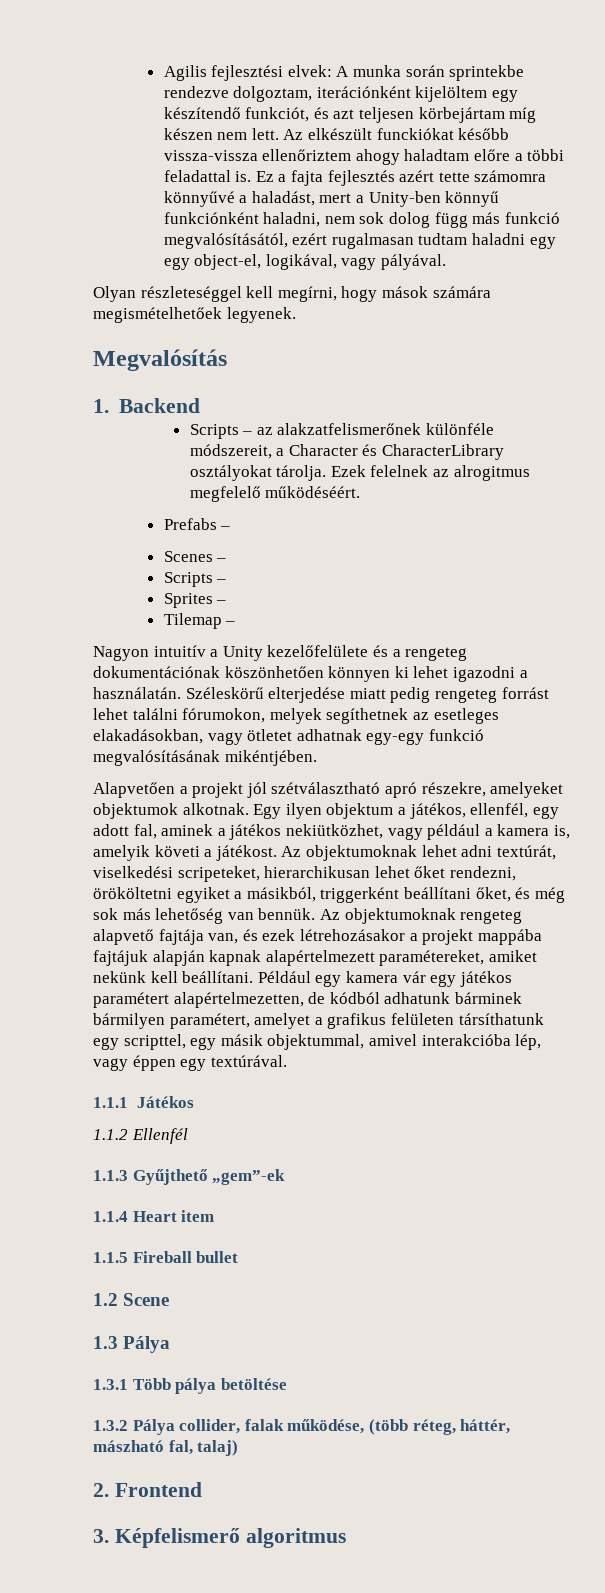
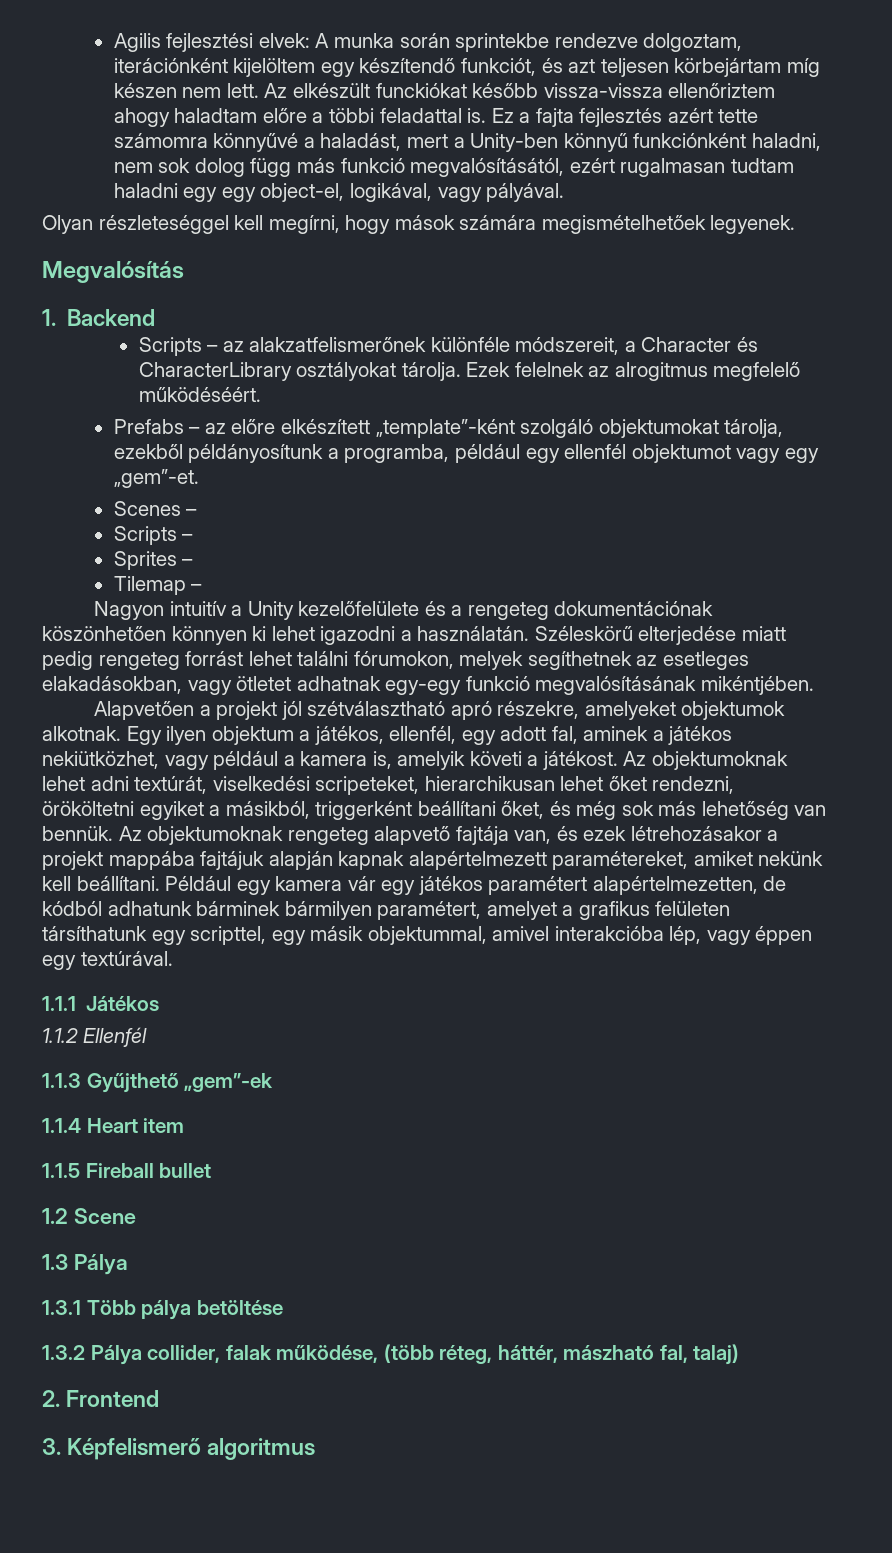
- Prefabs –
+ Prefabs – az előre elkészített „template”-ként szolgáló objektumokat tárolja, ezekből példányosítunk a programba, például egy ellenfél objektumot vagy egy „gem”-et.

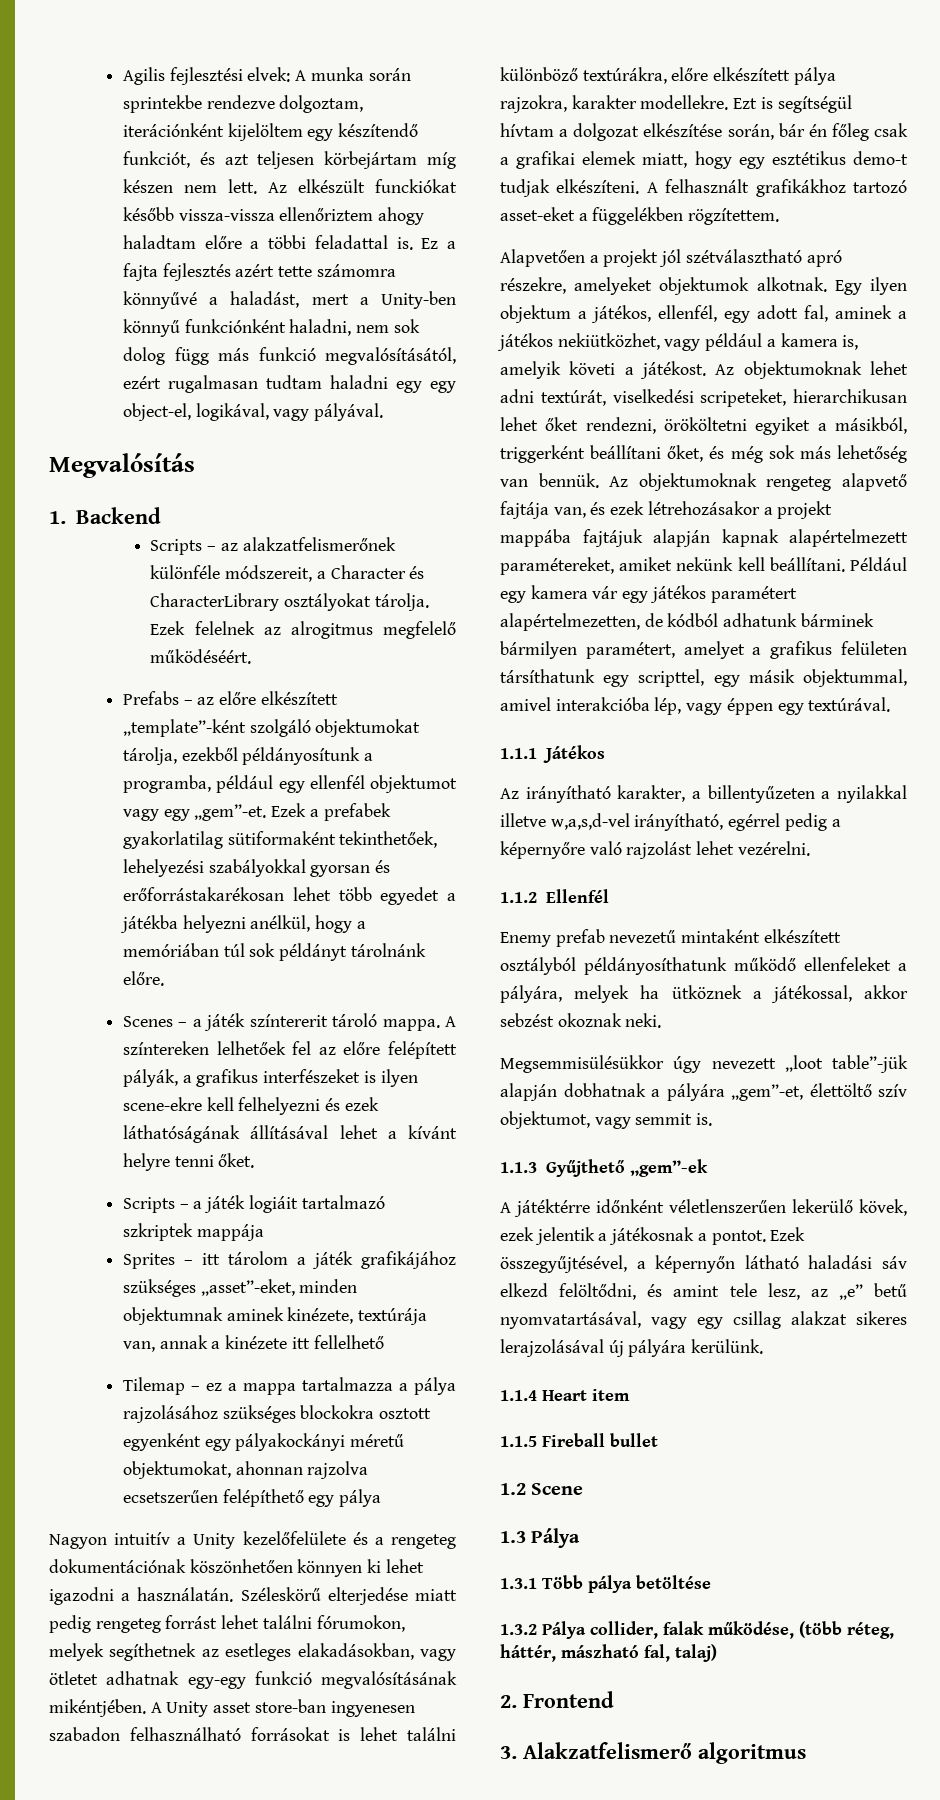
- Olyan részleteséggel kell megírni, hogy mások számára megismételhetőek legyenek.
- Prefabs – az előre elkészített „template”-ként szolgáló objektumokat tárolja, ezekből példányosítunk a programba, például egy ellenfél objektumot vagy egy „gem”-et.
- Scenes –
- Scripts –
- Sprites –
- Tilemap –
+ Prefabs – az előre elkészített „template”-ként szolgáló objektumokat tárolja, ezekből példányosítunk a programba, például egy ellenfél objektumot vagy egy „gem”-et. Ezek a prefabek gyakorlatilag sütiformaként tekinthetőek, lehelyezési szabályokkal gyorsan és erőforrástakarékosan lehet több egyedet a játékba helyezni anélkül, hogy a memóriában túl sok példányt tárolnánk előre.
+ Scenes – a játék színtererit tároló mappa. A színtereken lelhetőek fel az előre felépített pályák, a grafikus interfészeket is ilyen scene-ekre kell felhelyezni és ezek láthatóságának állításával lehet a kívánt helyre tenni őket.
+ Scripts – a játék logiáit tartalmazó szkriptek mappája
+ Sprites – itt tárolom a játék grafikájához szükséges „asset”-eket, minden objektumnak aminek kinézete, textúrája van, annak a kinézete itt fellelhető
+ Tilemap – ez a mappa tartalmazza a pálya rajzolásához szükséges blockokra osztott egyenként egy pályakockányi méretű objektumokat, ahonnan rajzolva ecsetszerűen felépíthető egy pálya
+ A Unity asset store-ban ingyenesen szabadon felhasználható forrásokat is lehet találni különböző textúrákra, előre elkészített pálya rajzokra, karakter modellekre. Ezt is segítségül hívtam a dolgozat elkészítése során, bár én főleg csak a grafikai elemek miatt, hogy egy esztétikus demo-t tudjak elkészíteni. A felhasznált grafikákhoz tartozó asset-eket a függelékben rögzítettem.
+ Az irányítható karakter, a billentyűzeten a nyilakkal illetve w,a,s,d-vel irányítható, egérrel pedig a képernyőre való rajzolást lehet vezérelni.
  1.1.2 Ellenfél
+ Enemy prefab nevezetű mintaként elkészített osztályból példányosíthatunk működő ellenfeleket a pályára, melyek ha ütköznek a játékossal, akkor sebzést okoznak neki.
+ Megsemmisülésükkor úgy nevezett „loot table”-jük alapján dobhatnak a pályára „gem”-et, élettöltő szív objektumot, vagy semmit is.
  1.1.3 Gyűjthető „gem”-ek
+ A játéktérre időnként véletlenszerűen lekerülő kövek, ezek jelentik a játékosnak a pontot. Ezek összegyűjtésével, a képernyőn látható haladási sáv elkezd felöltődni, és amint tele lesz, az „e” betű nyomvatartásával, vagy egy csillag alakzat sikeres lerajzolásával új pályára kerülünk.
- 3. Képfelismerő algoritmus
+ 3. Alakzatfelismerő algoritmus

